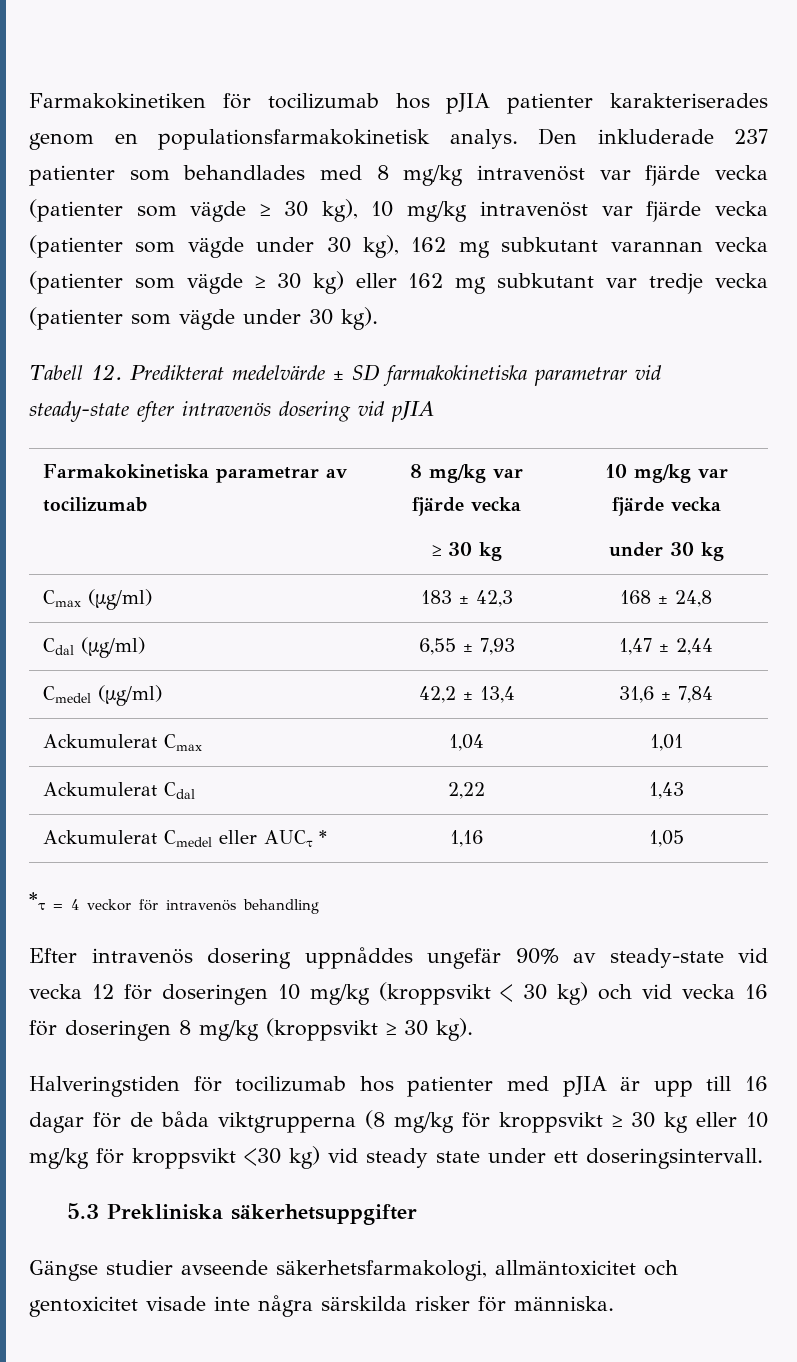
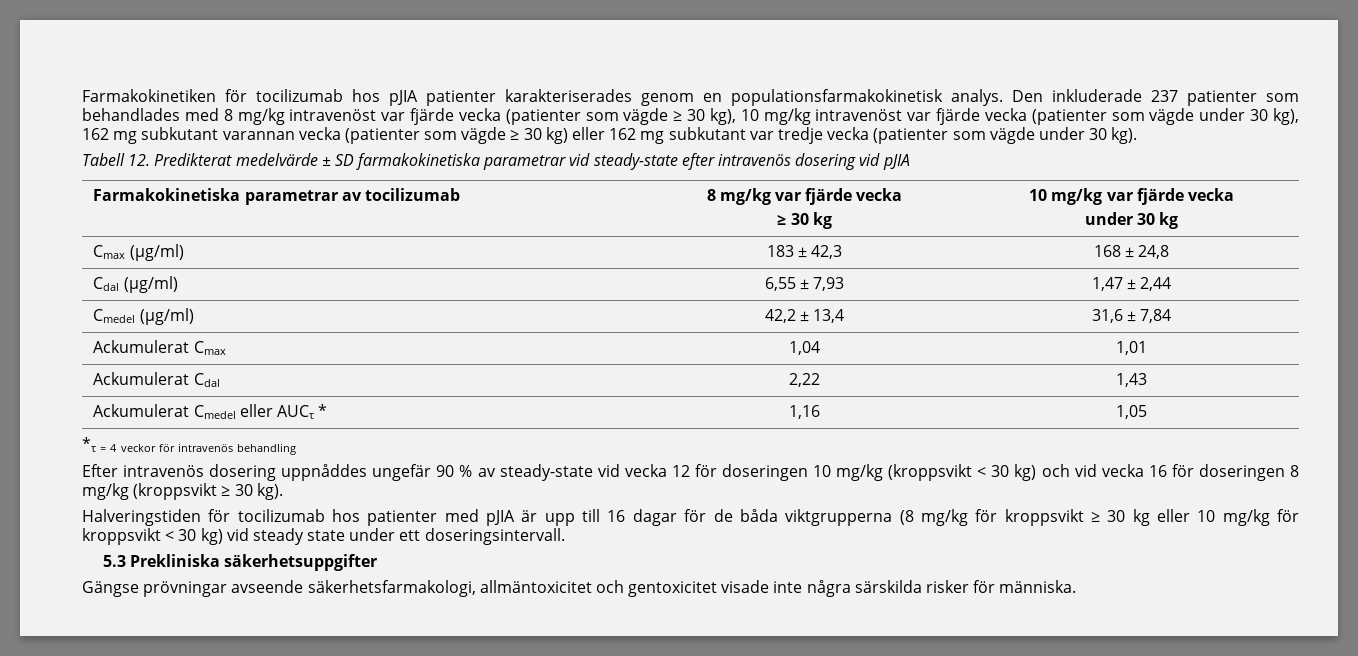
- Efter intravenös dosering uppnåddes ungefär 90% av steady-state vid vecka 12 för doseringen 10 mg/kg (kroppsvikt < 30 kg) och vid vecka 16 för doseringen 8 mg/kg (kroppsvikt ≥ 30 kg).
+ Efter intravenös dosering uppnåddes ungefär 90 % av steady-state vid vecka 12 för doseringen 10 mg/kg (kroppsvikt < 30 kg) och vid vecka 16 för doseringen 8 mg/kg (kroppsvikt ≥ 30 kg).
- Halveringstiden för tocilizumab hos patienter med pJIA är upp till 16 dagar för de båda viktgrupperna (8 mg/kg för kroppsvikt ≥ 30 kg eller 10 mg/kg för kroppsvikt <30 kg) vid steady state under ett doseringsintervall.
+ Halveringstiden för tocilizumab hos patienter med pJIA är upp till 16 dagar för de båda viktgrupperna (8 mg/kg för kroppsvikt ≥ 30 kg eller 10 mg/kg för kroppsvikt < 30 kg) vid steady state under ett doseringsintervall.
- Gängse studier avseende säkerhetsfarmakologi, allmäntoxicitet och gentoxicitet visade inte några särskilda risker för människa.
+ Gängse prövningar avseende säkerhetsfarmakologi, allmäntoxicitet och gentoxicitet visade inte några särskilda risker för människa.

